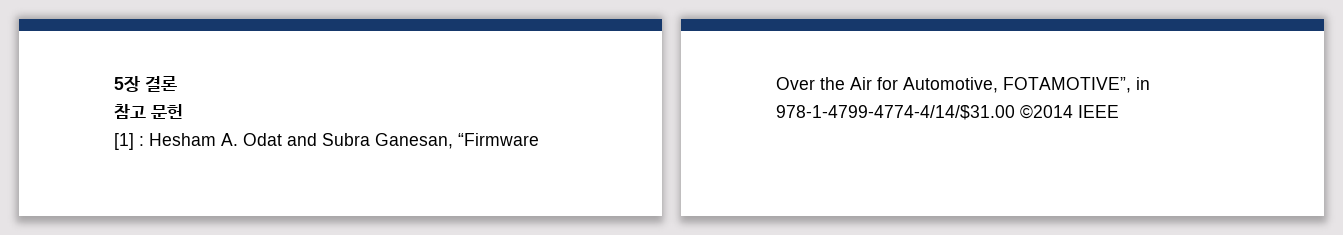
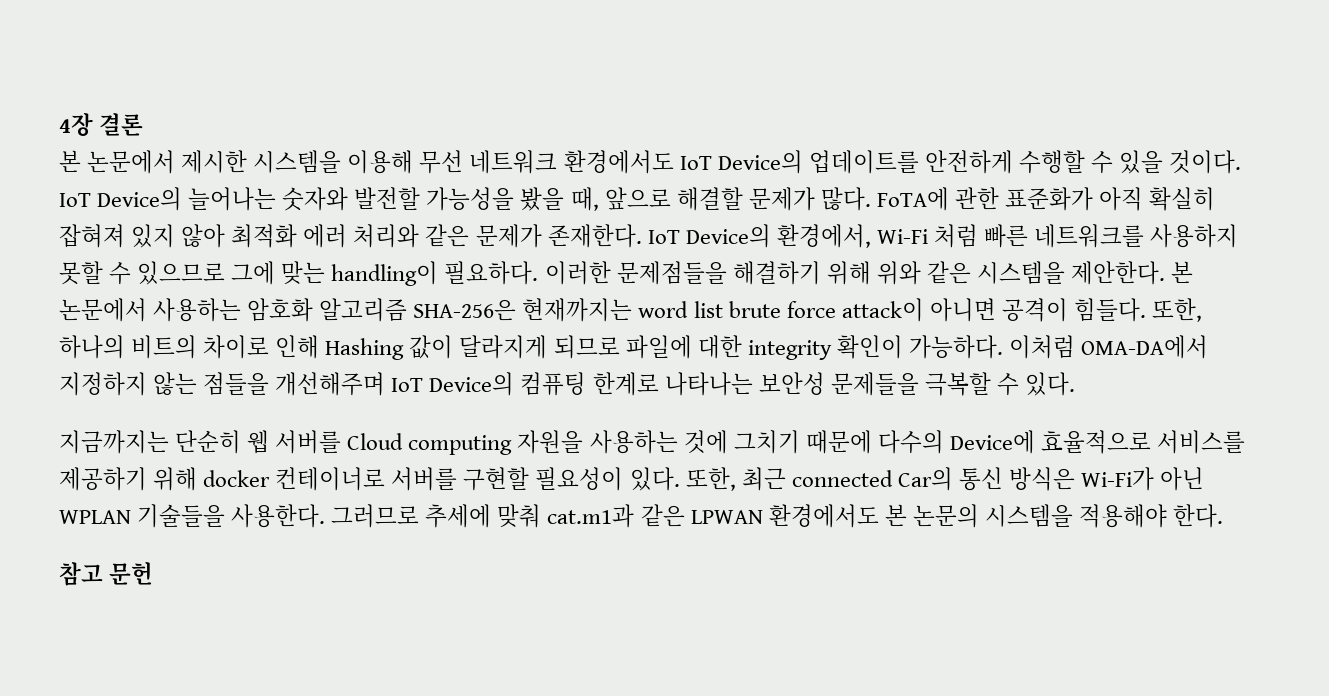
- 5장 결론
+ 4장 결론
+ 본 논문에서 제시한 시스템을 이용해 무선 네트워크 환경에서도 IoT Device의 업데이트를 안전하게 수행할 수 있을 것이다. IoT Device의 늘어나는 숫자와 발전할 가능성을 봤을 때, 앞으로 해결할 문제가 많다. FoTA에 관한 표준화가 아직 확실히 잡혀져 있지 않아 최적화 에러 처리와 같은 문제가 존재한다. IoT Device의 환경에서, Wi-Fi 처럼 빠른 네트워크를 사용하지 못할 수 있으므로 그에 맞는 handling이 필요하다. 이러한 문제점들을 해결하기 위해 위와 같은 시스템을 제안한다. 본 논문에서 사용하는 암호화 알고리즘 SHA-256은 현재까지는 word list brute force attack이 아니면 공격이 힘들다. 또한, 하나의 비트의 차이로 인해 Hashing 값이 달라지게 되므로 파일에 대한 integrity 확인이 가능하다. 이처럼 OMA-DA에서 지정하지 않는 점들을 개선해주며 IoT Device의 컴퓨팅 한계로 나타나는 보안성 문제들을 극복할 수 있다.
+ 지금까지는 단순히 웹 서버를 Cloud computing 자원을 사용하는 것에 그치기 때문에 다수의 Device에 효율적으로 서비스를 제공하기 위해 docker 컨테이너로 서버를 구현할 필요성이 있다. 또한, 최근 connected Car의 통신 방식은 Wi-Fi가 아닌 WPLAN 기술들을 사용한다. 그러므로 추세에 맞춰 cat.m1과 같은 LPWAN 환경에서도 본 논문의 시스템을 적용해야 한다.
  참고 문헌
- [1] : Hesham A. Odat and Subra Ganesan, “Firmware Over the Air for Automotive, FOTAMOTIVE”, in 978-1-4799-4774-4/14/$31.00 ©2014 IEEE

